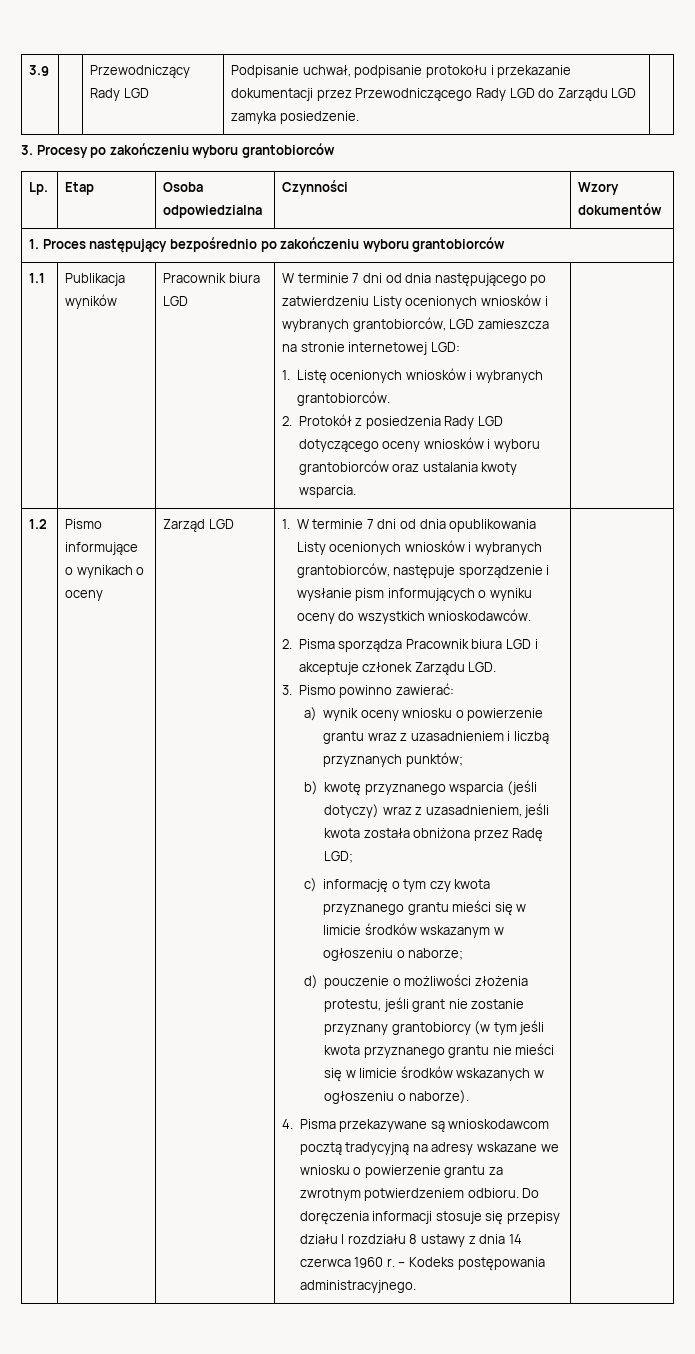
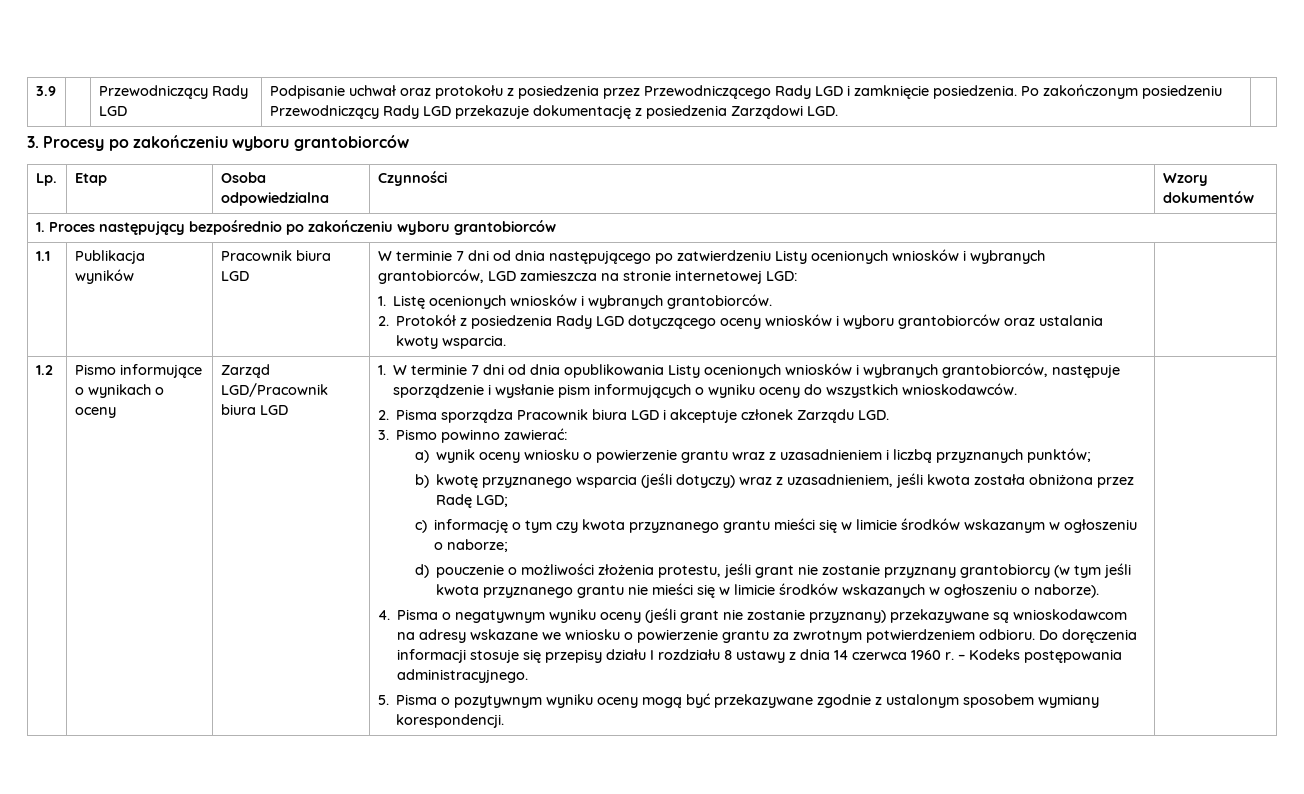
- 3.9 | | Przewodniczący Rady LGD | Podpisanie uchwał, podpisanie protokołu i przekazanie dokumentacji przez Przewodniczącego Rady LGD do Zarządu LGD zamyka posiedzenie. |
+ 3.9 | | Przewodniczący Rady LGD | Podpisanie uchwał oraz protokołu z posiedzenia przez Przewodniczącego Rady LGD i zamknięcie posiedzenia. Po zakończonym posiedzeniu Przewodniczący Rady LGD przekazuje dokumentację z posiedzenia Zarządowi LGD. |
- Zarząd LGD
+ Zarząd LGD/Pracownik biura LGD
- 4. Pisma przekazywane są wnioskodawcom pocztą tradycyjną na adresy wskazane we wniosku o powierzenie grantu za zwrotnym potwierdzeniem odbioru.
+ 4. Pisma o negatywnym wyniku oceny (jeśli grant nie zostanie przyznany) przekazywane są wnioskodawcom na adresy wskazane we wniosku o powierzenie grantu za zwrotnym potwierdzeniem odbioru.
+ 5. Pisma o pozytywnym wyniku oceny mogą być przekazywane zgodnie z ustalonym sposobem wymiany korespondencji.

